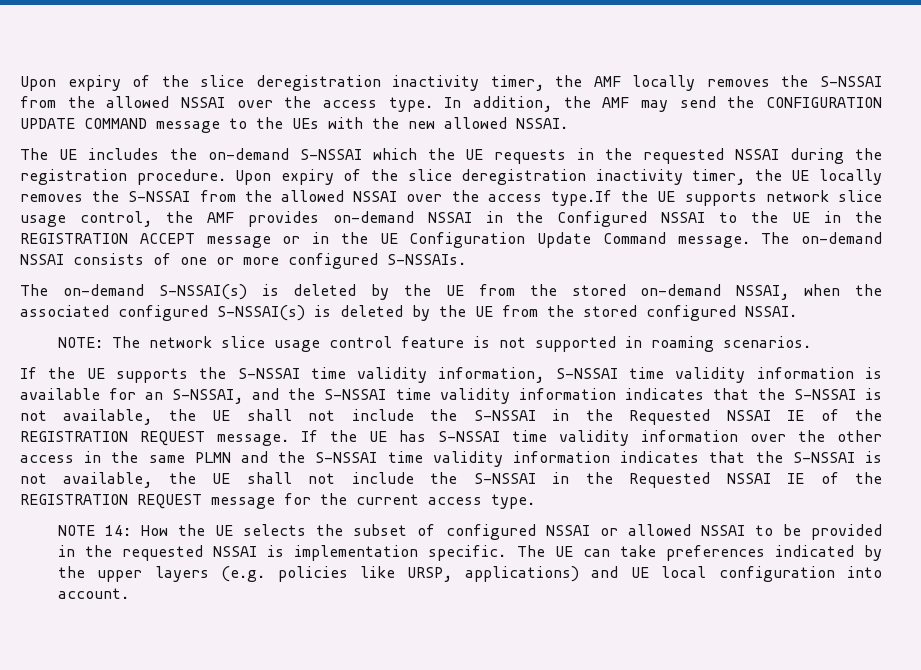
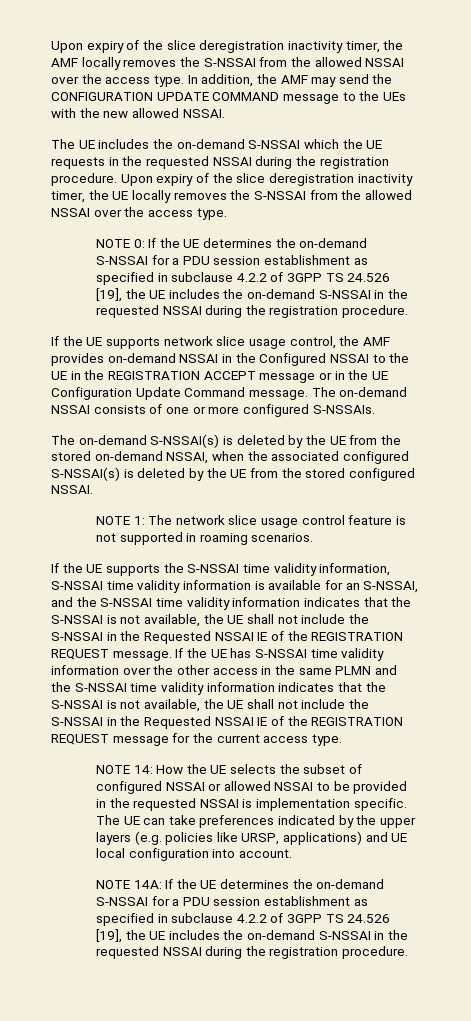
- Upon expiry of the slice deregistration inactivity timer, the UE locally removes the S-NSSAI from the allowed NSSAI over the access type.If the UE supports network slice usage control, the AMF provides on-demand NSSAI in the Configured NSSAI to the UE in the REGISTRATION ACCEPT message or in the UE Configuration Update Command message.
+ Upon expiry of the slice deregistration inactivity timer, the UE locally removes the S-NSSAI from the allowed NSSAI over the access type.
+ NOTE 0: If the UE determines the on-demand S-NSSAI for a PDU session establishment as specified in subclause 4.2.2 of 3GPP TS 24.526 [19], the UE includes the on-demand S-NSSAI in the requested NSSAI during the registration procedure.
+ If the UE supports network slice usage control, the AMF provides on-demand NSSAI in the Configured NSSAI to the UE in the REGISTRATION ACCEPT message or in the UE Configuration Update Command message.
- NOTE: The network slice usage control feature is not supported in roaming scenarios.
+ NOTE 1: The network slice usage control feature is not supported in roaming scenarios.
+ NOTE 14A: If the UE determines the on-demand S-NSSAI for a PDU session establishment as specified in subclause 4.2.2 of 3GPP TS 24.526 [19], the UE includes the on-demand S-NSSAI in the requested NSSAI during the registration procedure.

